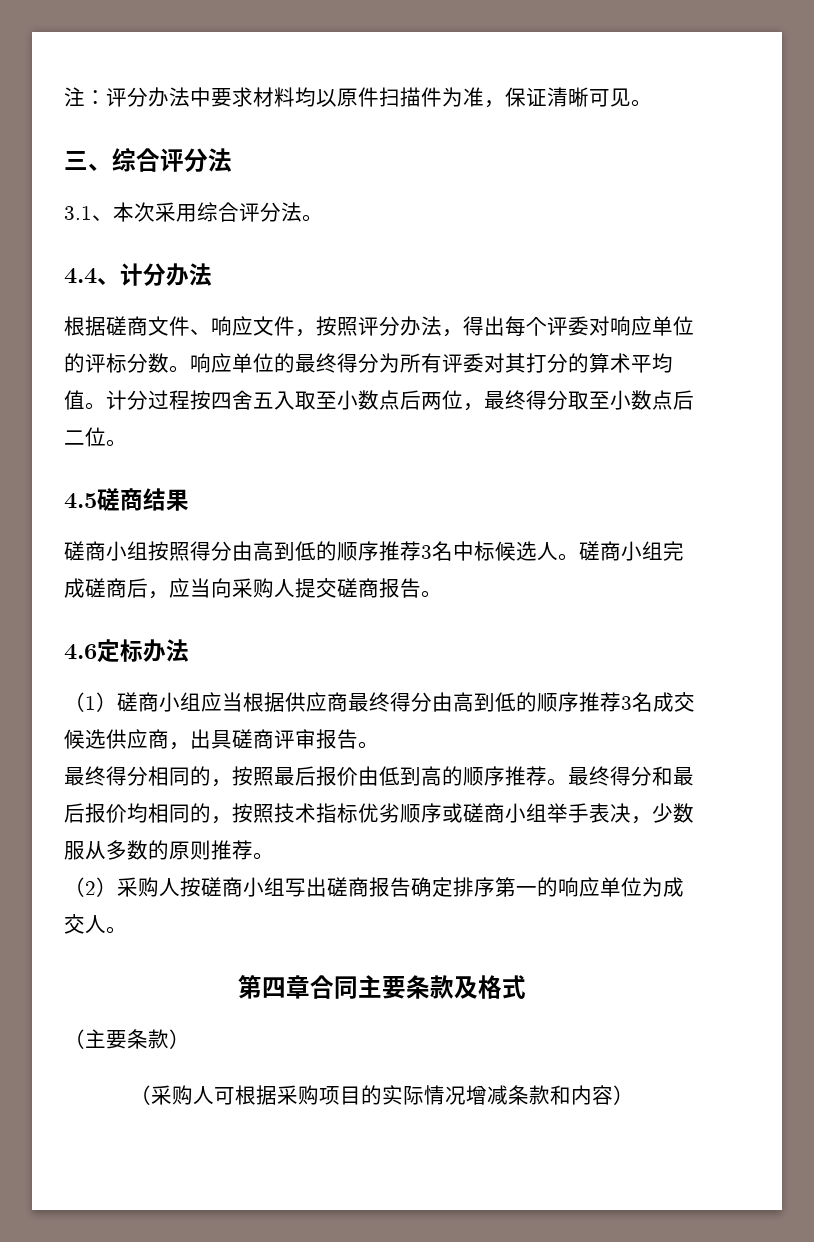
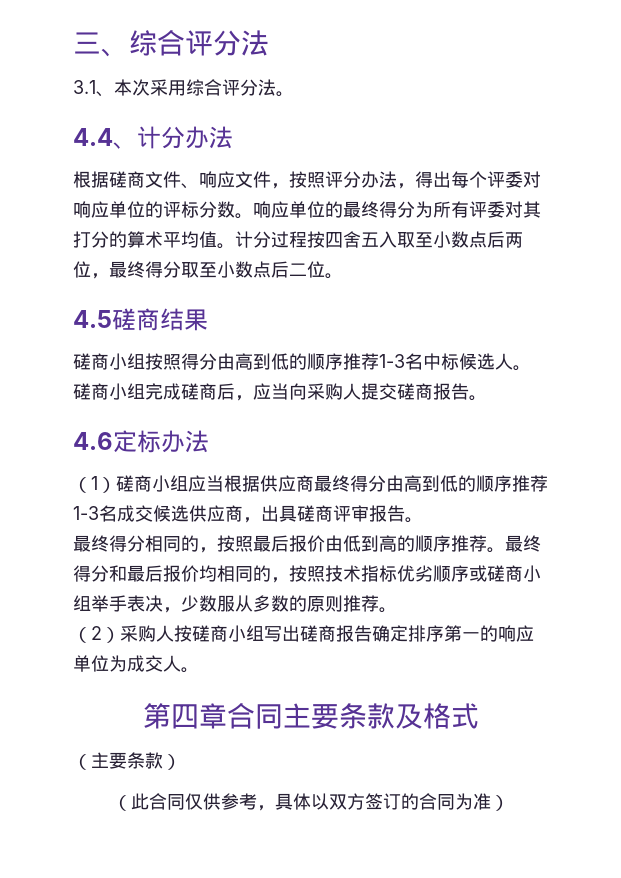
- 注：评分办法中要求材料均以原件扫描件为准，保证清晰可见。
- 磋商小组按照得分由高到低的顺序推荐3名中标候选人。
+ 磋商小组按照得分由高到低的顺序推荐1-3名中标候选人。
- （1）磋商小组应当根据供应商最终得分由高到低的顺序推荐3名成交候选供应商，出具磋商评审报告。
+ （1）磋商小组应当根据供应商最终得分由高到低的顺序推荐1-3名成交候选供应商，出具磋商评审报告。
- （采购人可根据采购项目的实际情况增减条款和内容）
+ （此合同仅供参考，具体以双方签订的合同为准）

